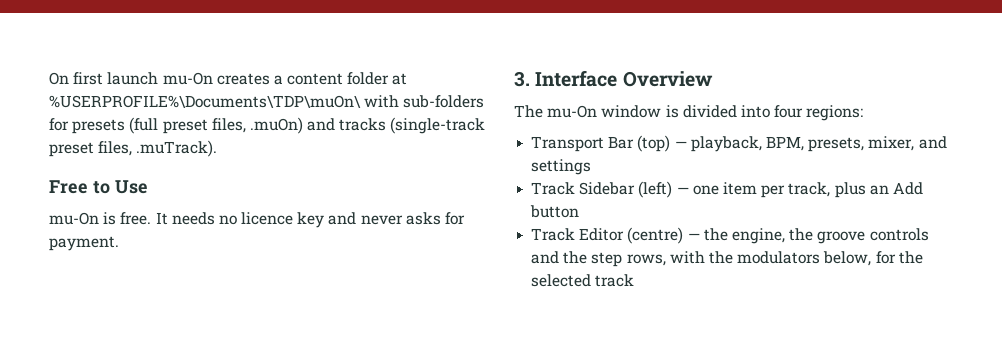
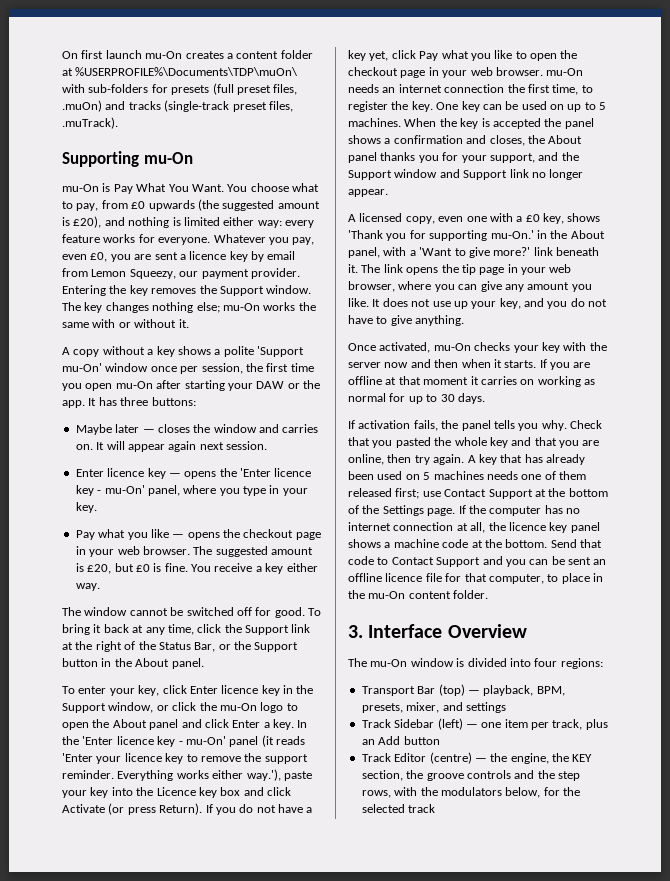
- Free to Use
+ Supporting mu-On
- mu-On is free. It needs no licence key and never asks for payment.
+ mu-On is Pay What You Want. You choose what to pay, from £0 upwards (the suggested amount is £20), and nothing is limited either way: every feature works for everyone. Whatever you pay, even £0, you are sent a licence key by email from Lemon Squeezy, our payment provider. Entering the key removes the Support window. The key changes nothing else; mu-On works the same with or without it.
+ A copy without a key shows a polite 'Support mu-On' window once per session, the first time you open mu-On after starting your DAW or the app. It has three buttons:
+ Maybe later — closes the window and carries on. It will appear again next session.
+ Enter licence key — opens the 'Enter licence key - mu-On' panel, where you type in your key.
+ Pay what you like — opens the checkout page in your web browser. The suggested amount is £20, but £0 is fine. You receive a key either way.
+ The window cannot be switched off for good. To bring it back at any time, click the Support link at the right of the Status Bar, or the Support button in the About panel.
+ To enter your key, click Enter licence key in the Support window, or click the mu-On logo to open the About panel and click Enter a key. In the 'Enter licence key - mu-On' panel (it reads 'Enter your licence key to remove the support reminder. Everything works either way.'), paste your key into the Licence key box and click Activate (or press Return). If you do not have a key yet, click Pay what you like to open the checkout page in your web browser. mu-On needs an internet connection the first time, to register the key. One key can be used on up to 5 machines. When the key is accepted the panel shows a confirmation and closes, the About panel thanks you for your support, and the Support window and Support link no longer appear.
+ A licensed copy, even one with a £0 key, shows 'Thank you for supporting mu-On.' in the About panel, with a 'Want to give more?' link beneath it. The link opens the tip page in your web browser, where you can give any amount you like. It does not use up your key, and you do not have to give anything.
+ Once activated, mu-On checks your key with the server now and then when it starts. If you are offline at that moment it carries on working as normal for up to 30 days.
+ If activation fails, the panel tells you why. Check that you pasted the whole key and that you are online, then try again. A key that has already been used on 5 machines needs one of them released first; use Contact Support at the bottom of the Settings page. If the computer has no internet connection at all, the licence key panel shows a machine code at the bottom. Send that code to Contact Support and you can be sent an offline licence file for that computer, to place in the mu-On content folder.
- Track Editor (centre) — the engine, the groove controls and the step rows, with the modulators below, for the selected track
+ Track Editor (centre) — the engine, the KEY section, the groove controls and the step rows, with the modulators below, for the selected track

